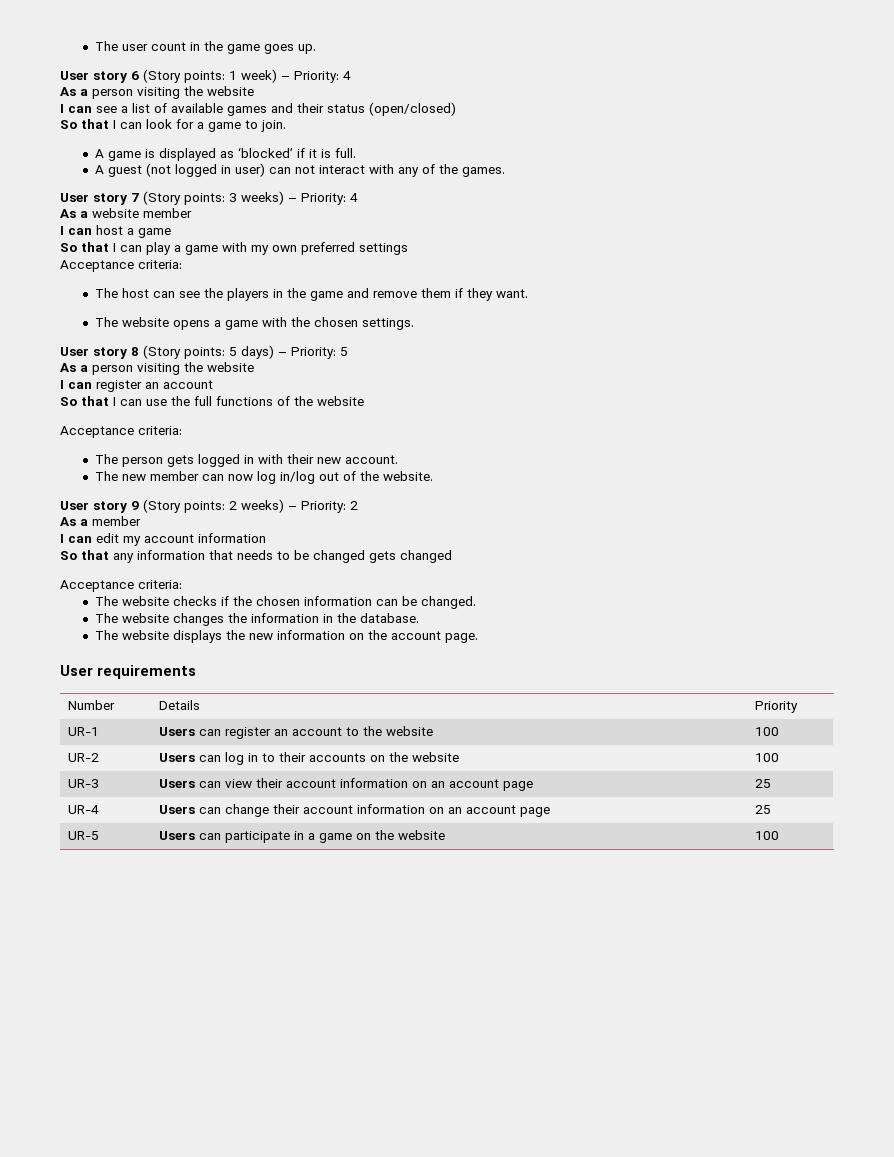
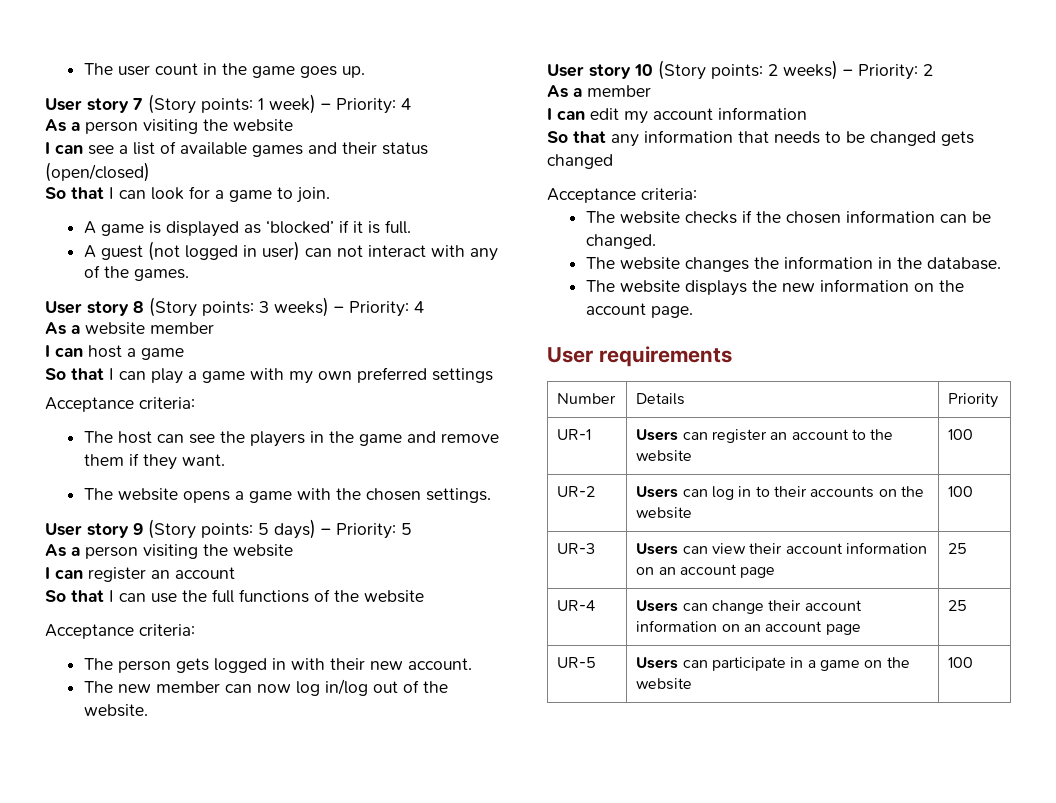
- User story 6 (Story points: 1 week) – Priority: 4
+ User story 7 (Story points: 1 week) – Priority: 4
- User story 7 (Story points: 3 weeks) – Priority: 4
+ User story 8 (Story points: 3 weeks) – Priority: 4
- User story 8 (Story points: 5 days) – Priority: 5
+ User story 9 (Story points: 5 days) – Priority: 5
- User story 9 (Story points: 2 weeks) – Priority: 2
+ User story 10 (Story points: 2 weeks) – Priority: 2

